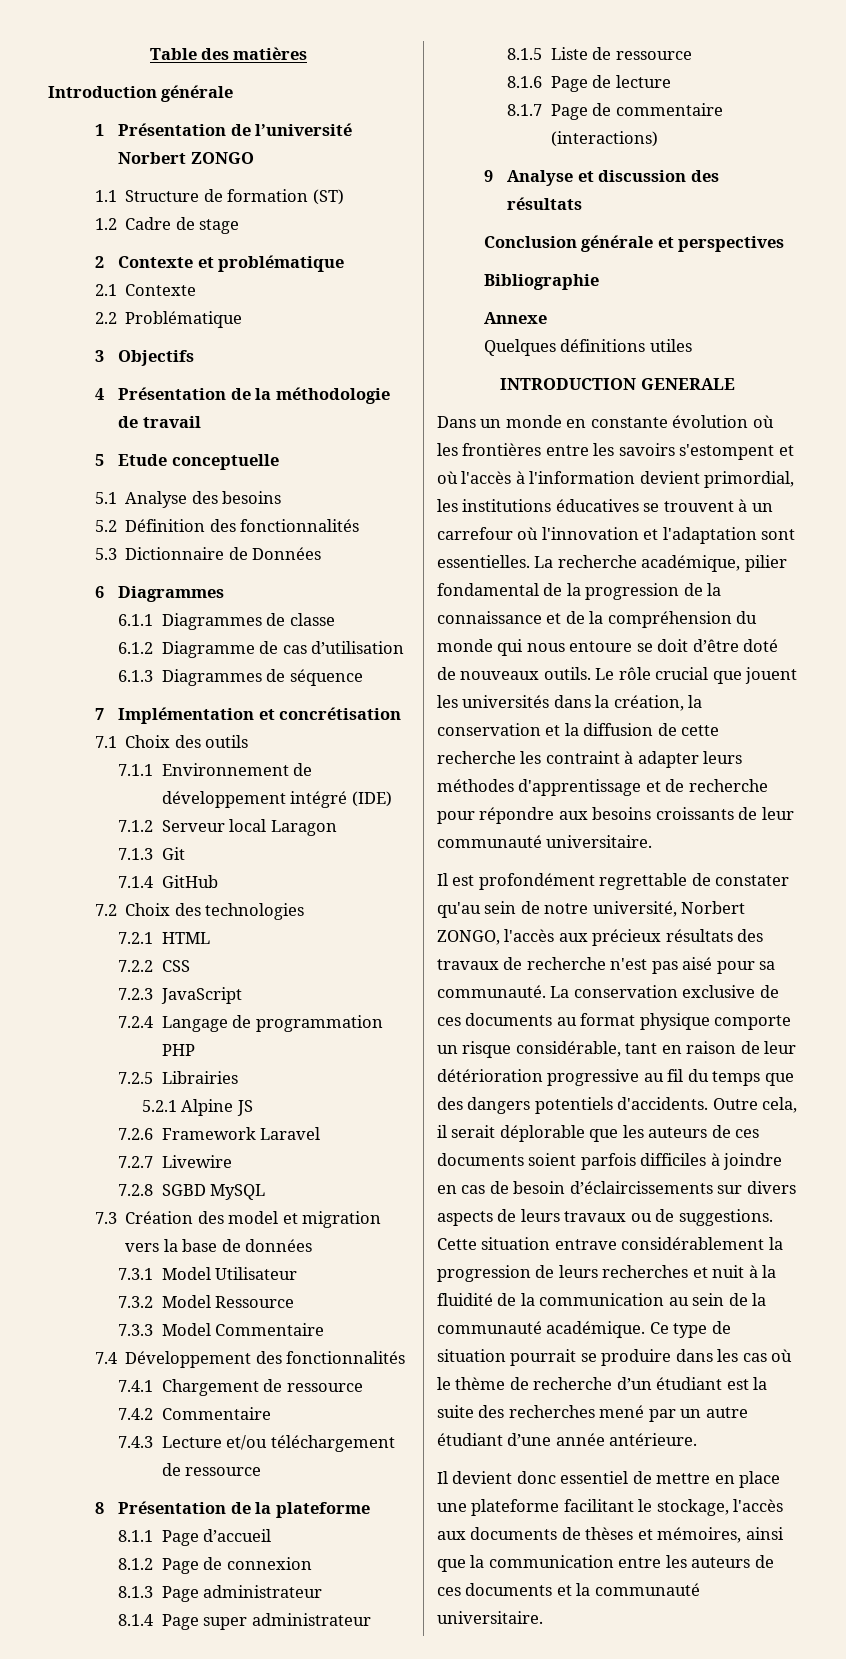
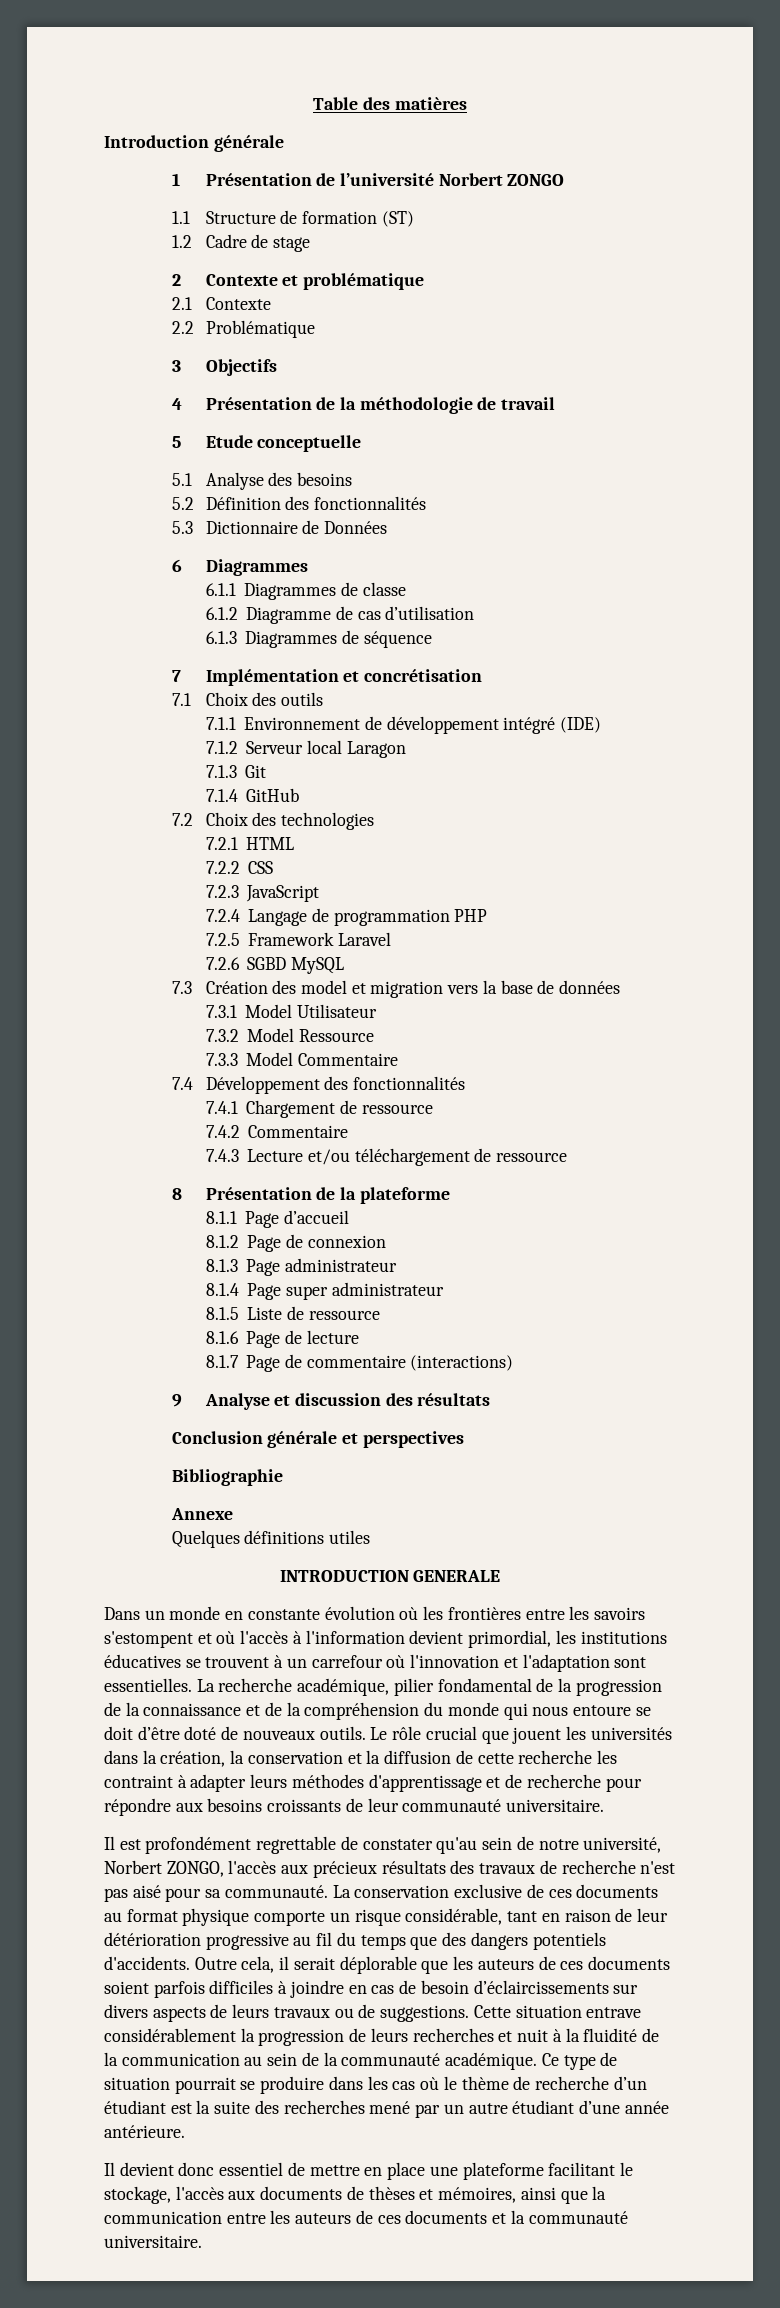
- 7.2.5 Librairies
- 5.2.1 Alpine JS
- 7.2.6 Framework Laravel
+ 7.2.5 Framework Laravel
- 7.2.7 Livewire
- 7.2.8 SGBD MySQL
+ 7.2.6 SGBD MySQL

